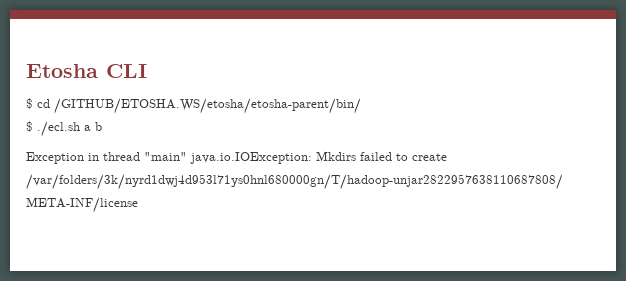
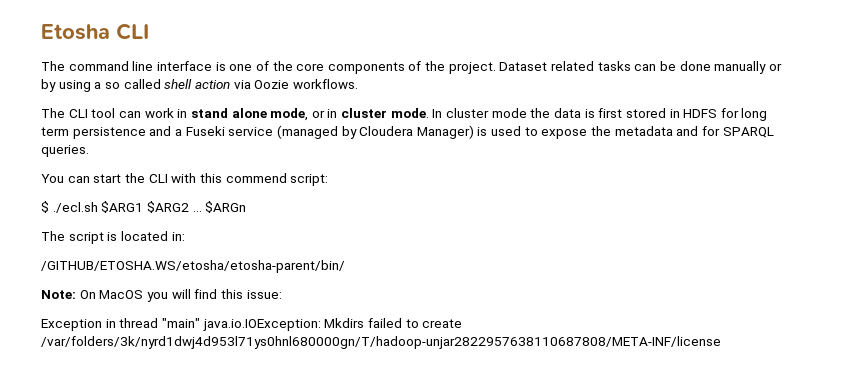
- $ cd /GITHUB/ETOSHA.WS/etosha/etosha-parent/bin/
- $ ./ecl.sh a b
+ The command line interface is one of the core components of the project. Dataset related tasks can be done manually or by using a so called shell action via Oozie workflows.
+ The CLI tool can work in stand alone mode, or in cluster mode. In cluster mode the data is first stored in HDFS for long term persistence and a Fuseki service (managed by Cloudera Manager) is used to expose the metadata and for SPARQL queries.
+ You can start the CLI with this commend script:
+ $ ./ecl.sh $ARG1 $ARG2 … $ARGn
+ The script is located in:
+ /GITHUB/ETOSHA.WS/etosha/etosha-parent/bin/
+ Note: On MacOS you will find this issue:

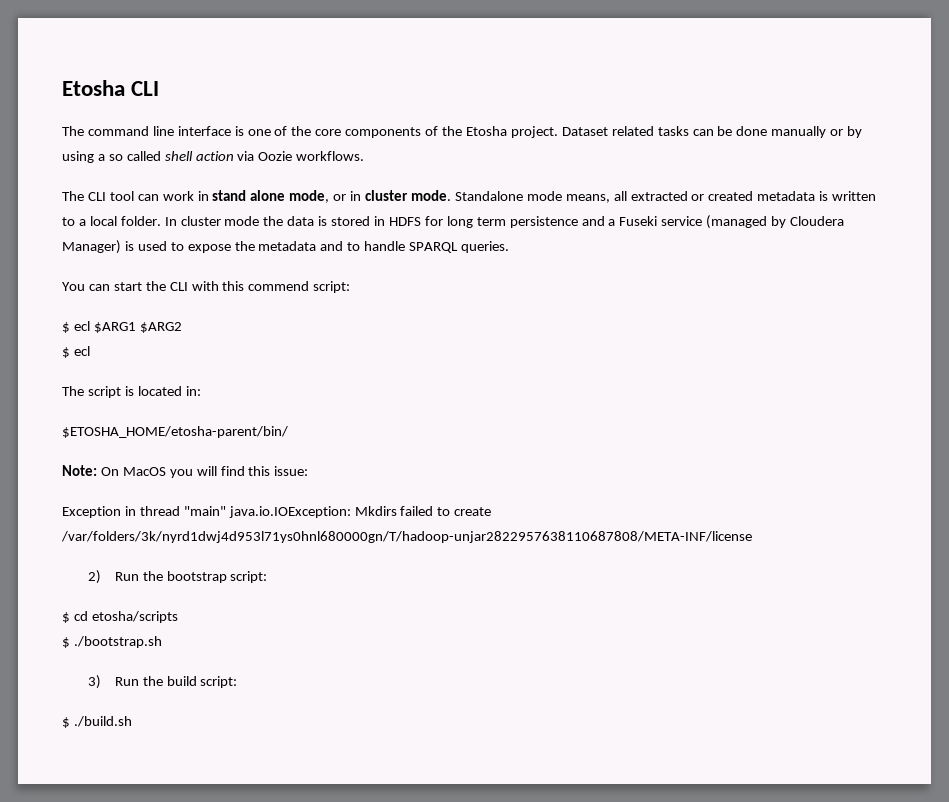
- The command line interface is one of the core components of the project.
+ The command line interface is one of the core components of the Etosha project.
+ Standalone mode means, all extracted or created metadata is written to a local folder.
- In cluster mode the data is first stored in HDFS for long term persistence and a Fuseki service (managed by Cloudera Manager) is used to expose the metadata and for SPARQL queries.
+ In cluster mode the data is stored in HDFS for long term persistence and a Fuseki service (managed by Cloudera Manager) is used to expose the metadata and to handle SPARQL queries.
- $ ./ecl.sh $ARG1 $ARG2 … $ARGn
+ $ ecl $ARG1 $ARG2
+ $ ecl
- /GITHUB/ETOSHA.WS/etosha/etosha-parent/bin/
+ $ETOSHA_HOME/etosha-parent/bin/
+ 2) Run the bootstrap script:
+ $ cd etosha/scripts
+ $ ./bootstrap.sh
+ 3) Run the build script:
+ $ ./build.sh

